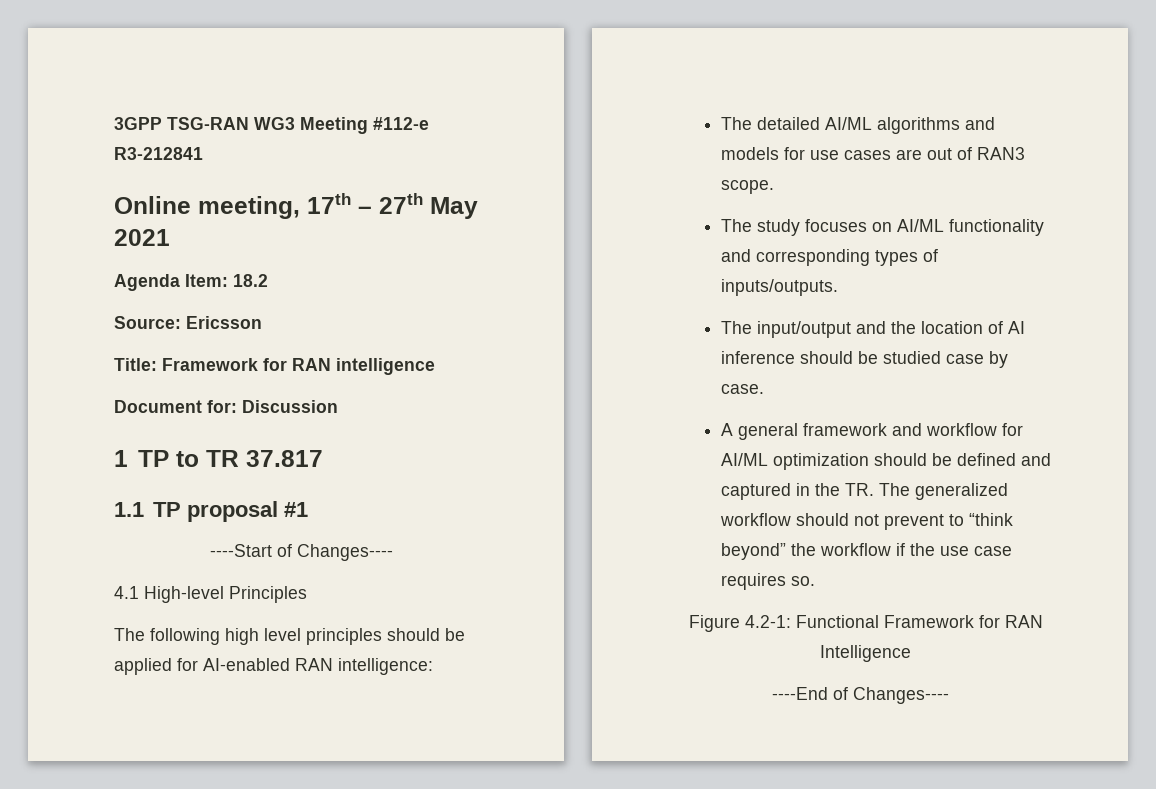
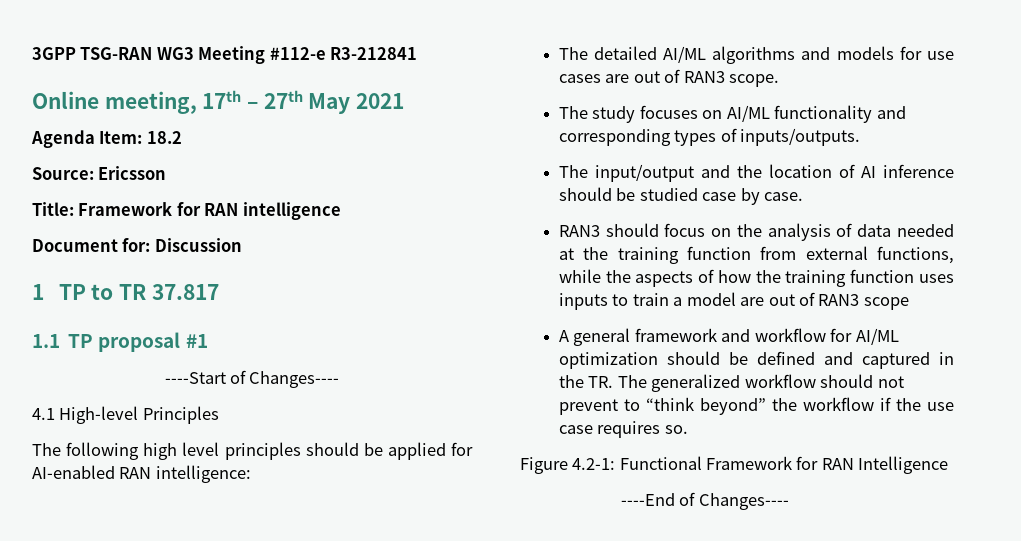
+ RAN3 should focus on the analysis of data needed at the training function from external functions, while the aspects of how the training function uses inputs to train a model are out of RAN3 scope

